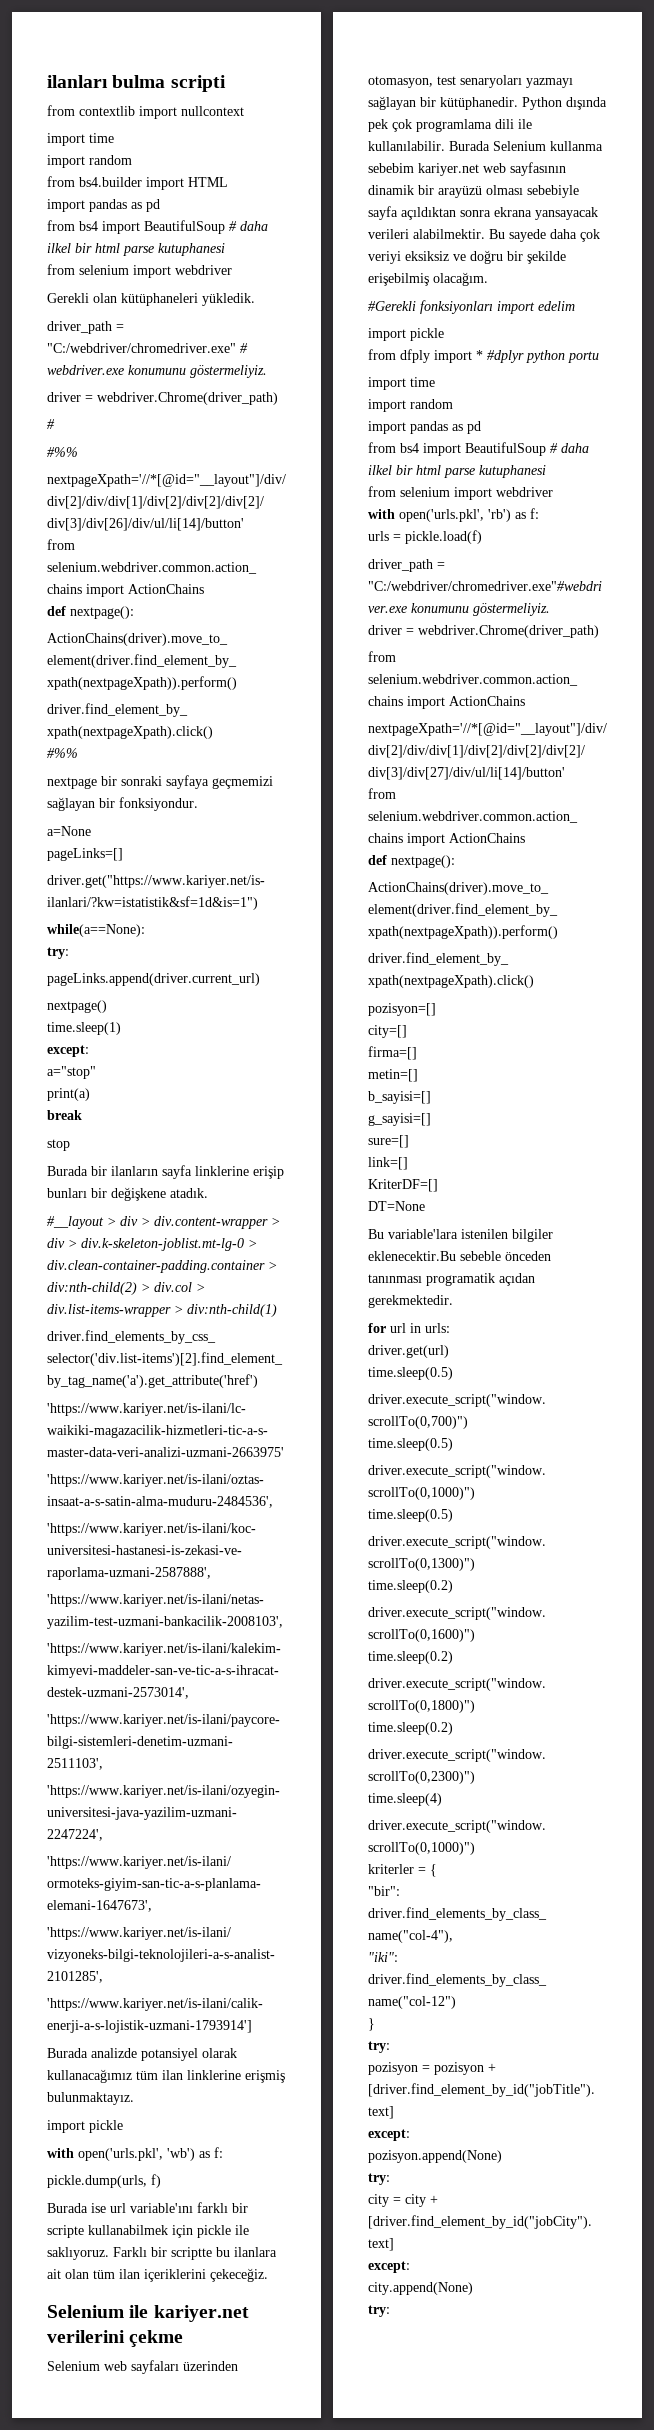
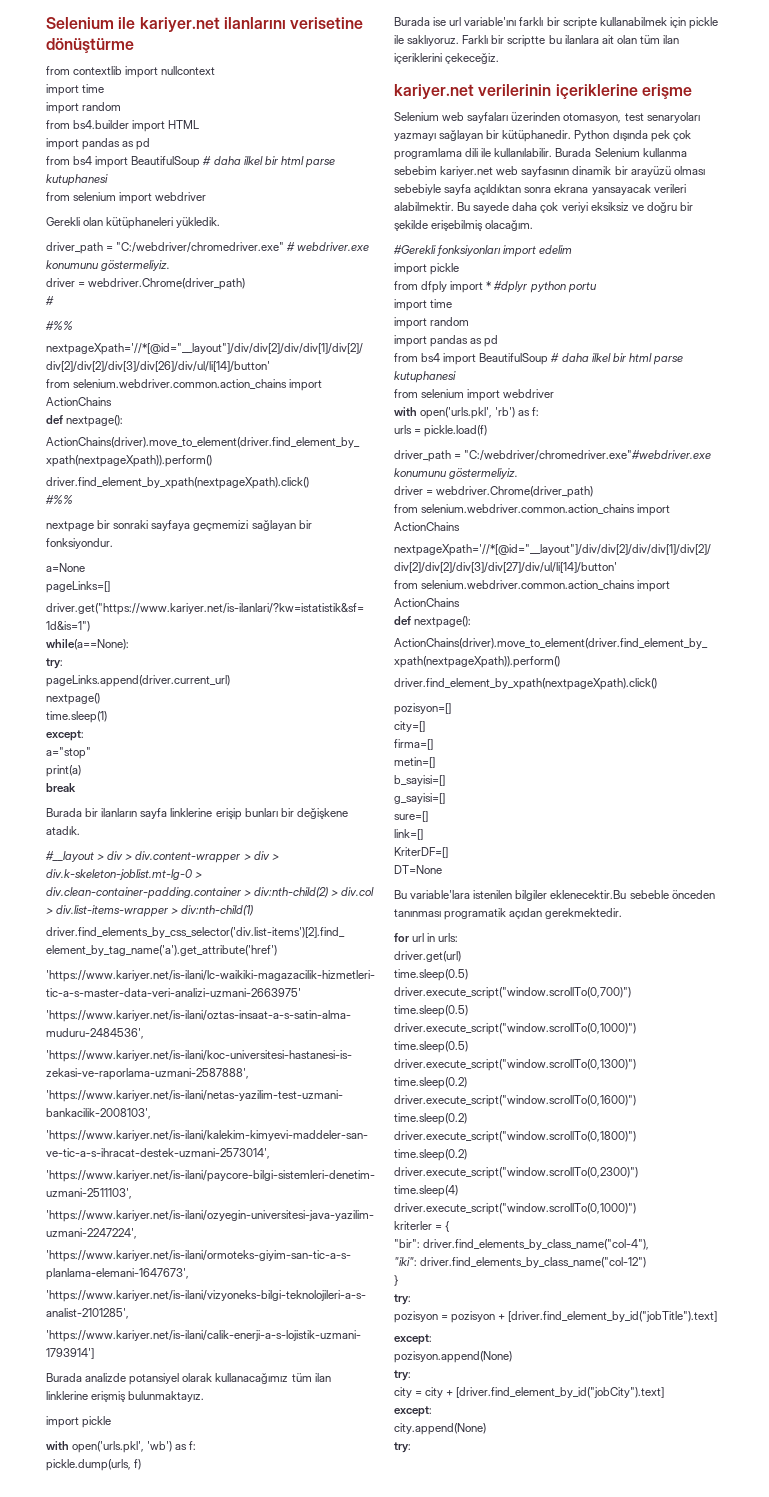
- ilanları bulma scripti
+ Selenium ile kariyer.net ilanlarını verisetine dönüştürme
- stop
- Selenium ile kariyer.net verilerini çekme
+ kariyer.net verilerinin içeriklerine erişme

